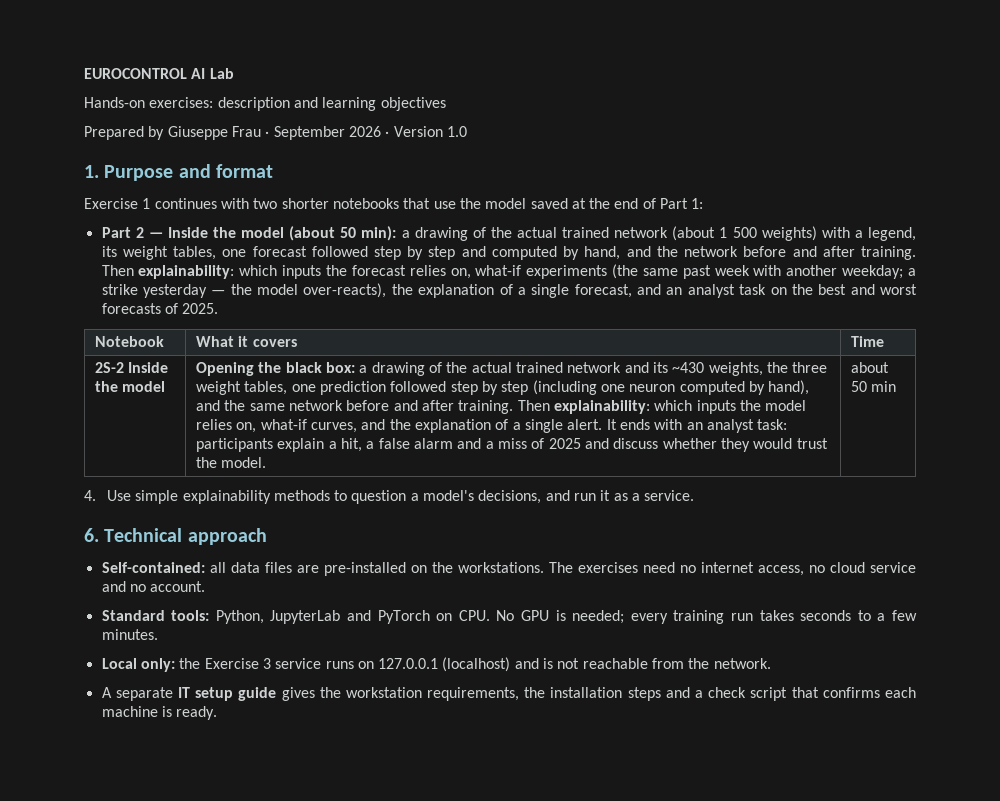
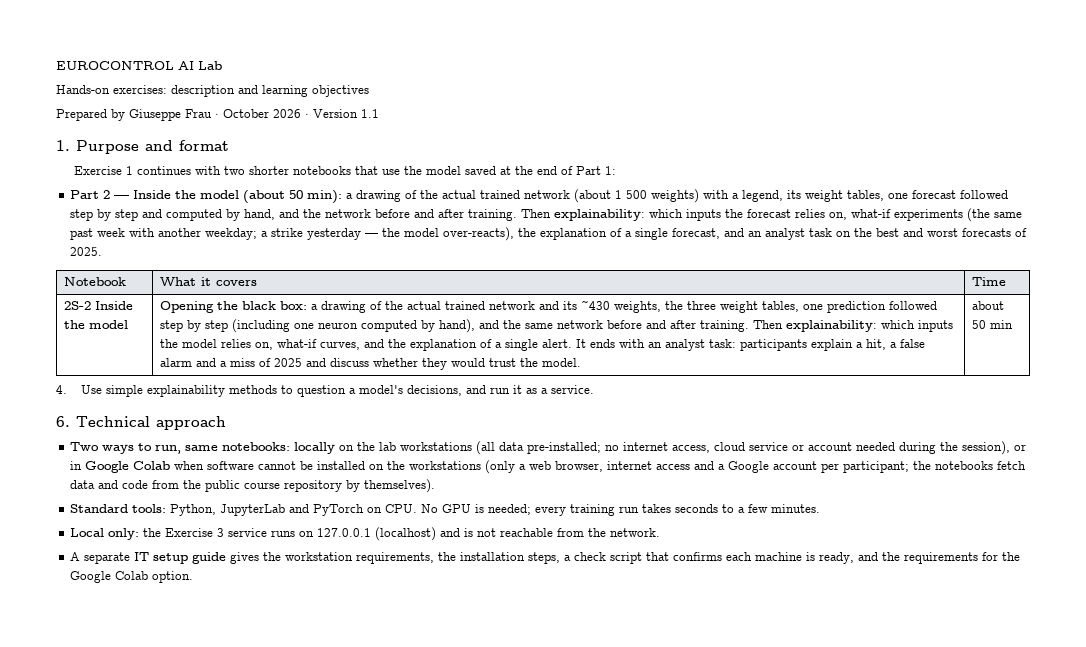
- Prepared by Giuseppe Frau · September 2026 · Version 1.0
+ Prepared by Giuseppe Frau · October 2026 · Version 1.1
- Self-contained: all data files are pre-installed on the workstations. The exercises need no internet access, no cloud service and no account.
+ Two ways to run, same notebooks: locally on the lab workstations (all data pre-installed; no internet access, cloud service or account needed during the session), or in Google Colab when software cannot be installed on the workstations (only a web browser, internet access and a Google account per participant; the notebooks fetch data and code from the public course repository by themselves).
- A separate IT setup guide gives the workstation requirements, the installation steps and a check script that confirms each machine is ready.
+ A separate IT setup guide gives the workstation requirements, the installation steps, a check script that confirms each machine is ready, and the requirements for the Google Colab option.

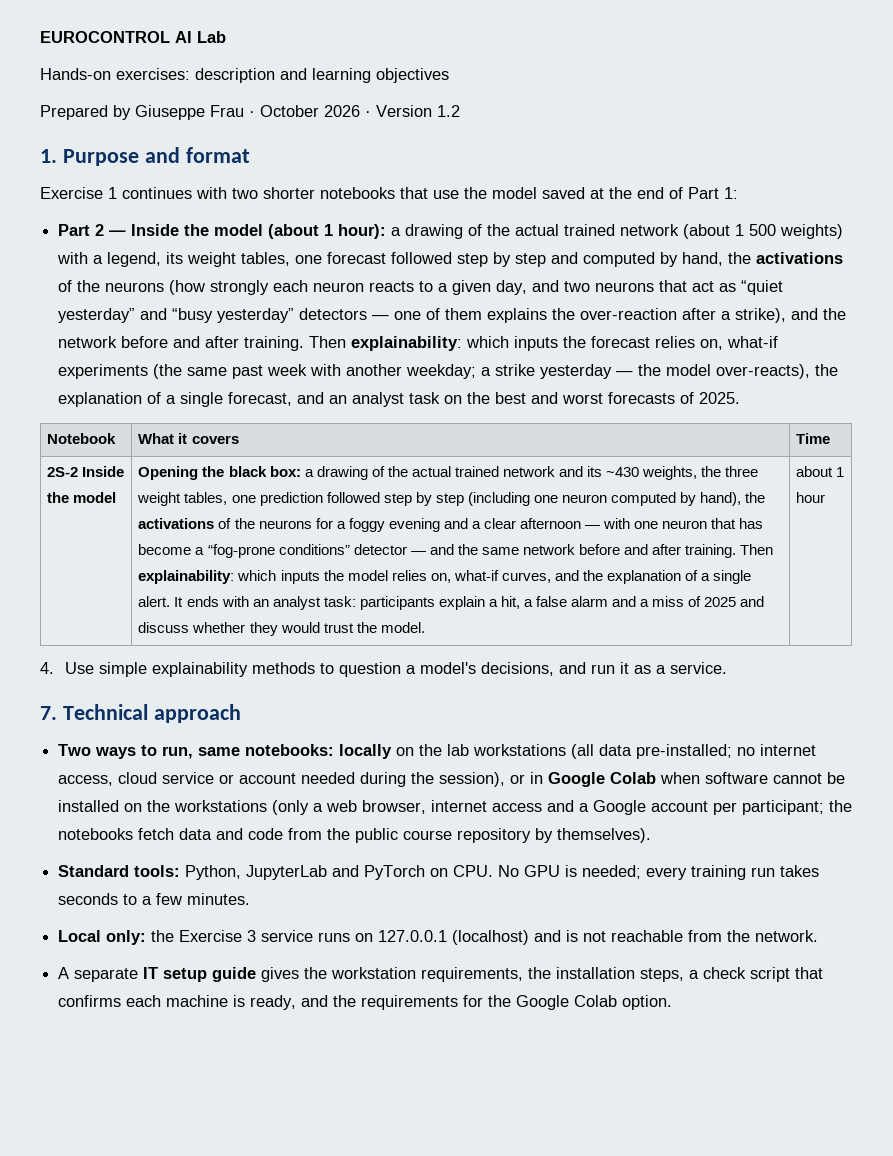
- Prepared by Giuseppe Frau · October 2026 · Version 1.1
+ Prepared by Giuseppe Frau · October 2026 · Version 1.2
- Part 2 — Inside the model (about 50 min): a drawing of the actual trained network (about 1 500 weights) with a legend, its weight tables, one forecast followed step by step and computed by hand, and the network before and after training.
+ Part 2 — Inside the model (about 1 hour): a drawing of the actual trained network (about 1 500 weights) with a legend, its weight tables, one forecast followed step by step and computed by hand, the activations of the neurons (how strongly each neuron reacts to a given day, and two neurons that act as “quiet yesterday” and “busy yesterday” detectors — one of them explains the over-reaction after a strike), and the network before and after training.
- Opening the black box: a drawing of the actual trained network and its ~430 weights, the three weight tables, one prediction followed step by step (including one neuron computed by hand), and the same network before and after training.
+ Opening the black box: a drawing of the actual trained network and its ~430 weights, the three weight tables, one prediction followed step by step (including one neuron computed by hand), the activations of the neurons for a foggy evening and a clear afternoon — with one neuron that has become a “fog-prone conditions” detector — and the same network before and after training.
- about 50 min
+ about 1 hour
- 6. Technical approach
+ 7. Technical approach

